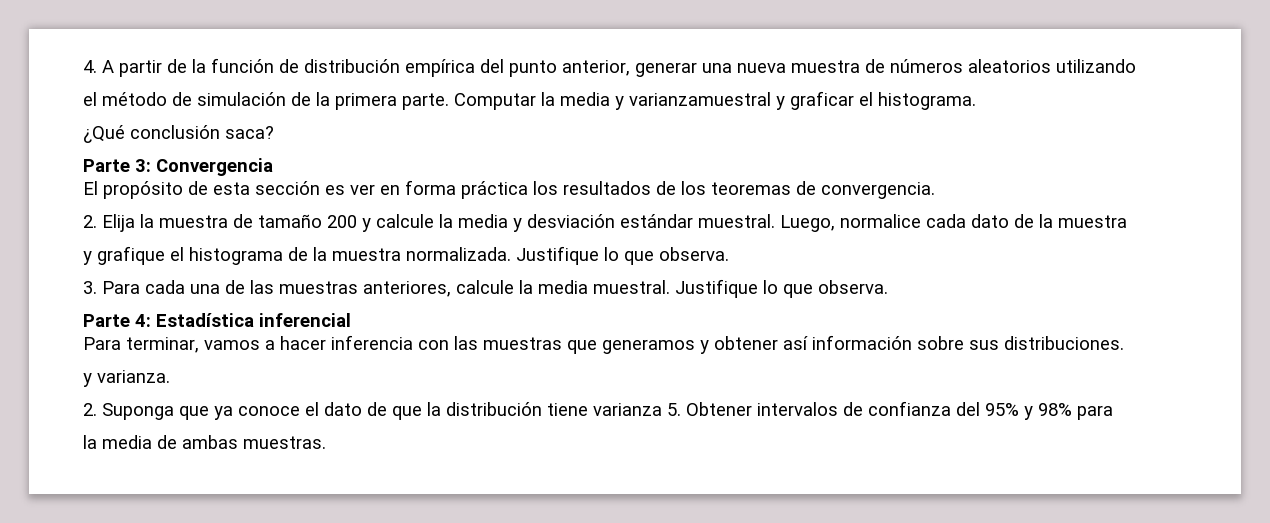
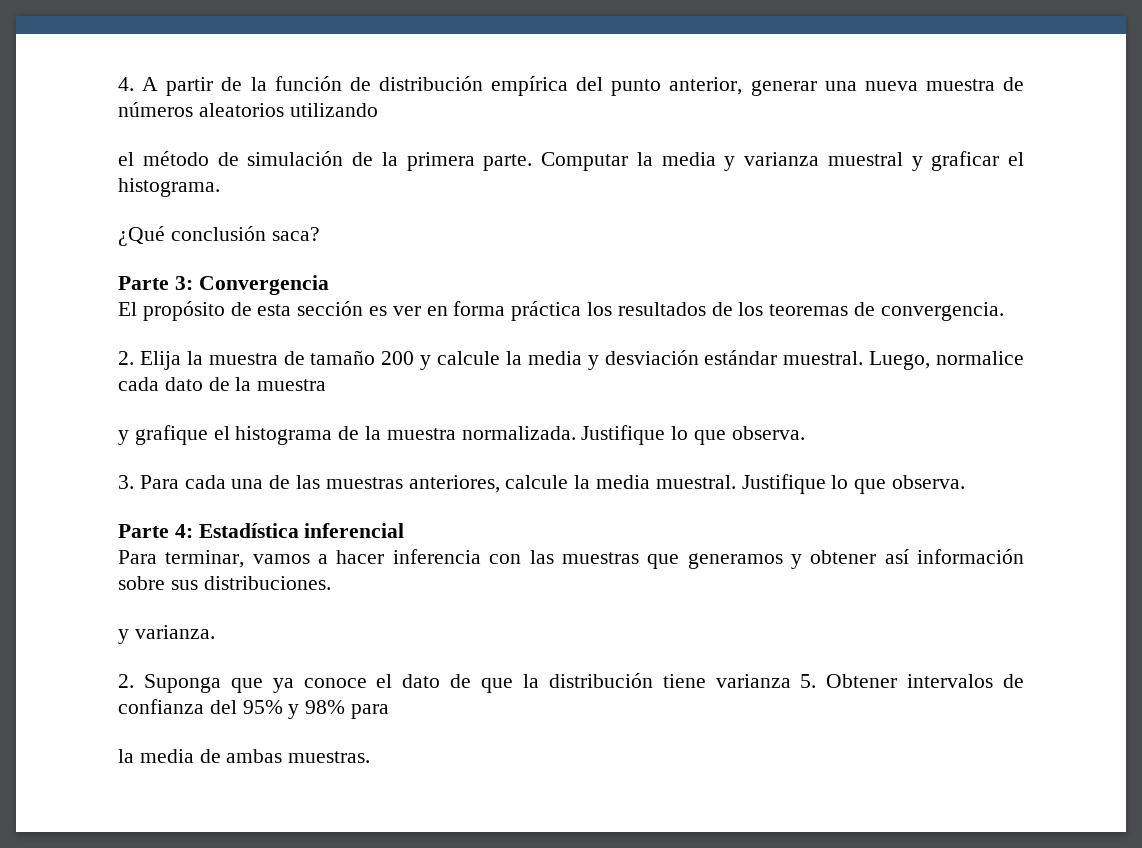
- Computar la media y varianzamuestral y graficar el histograma.
+ Computar la media y varianza muestral y graficar el histograma.

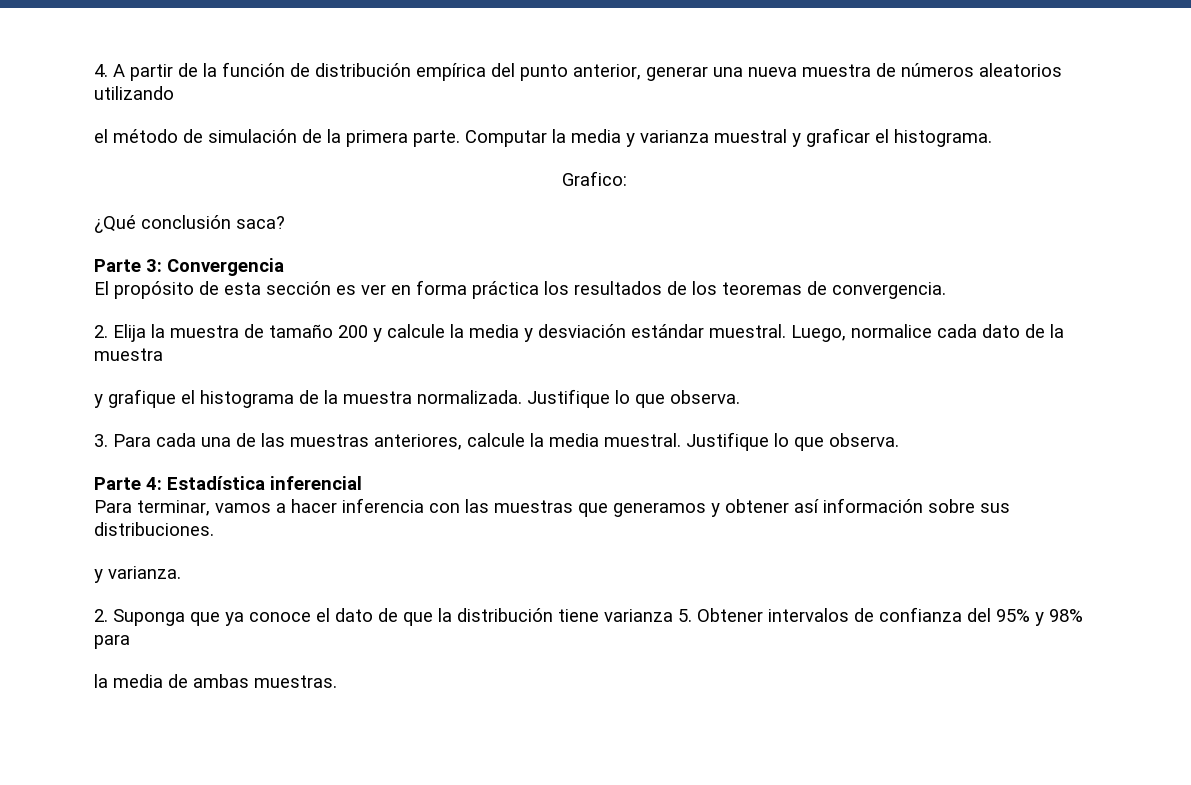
+ Grafico:

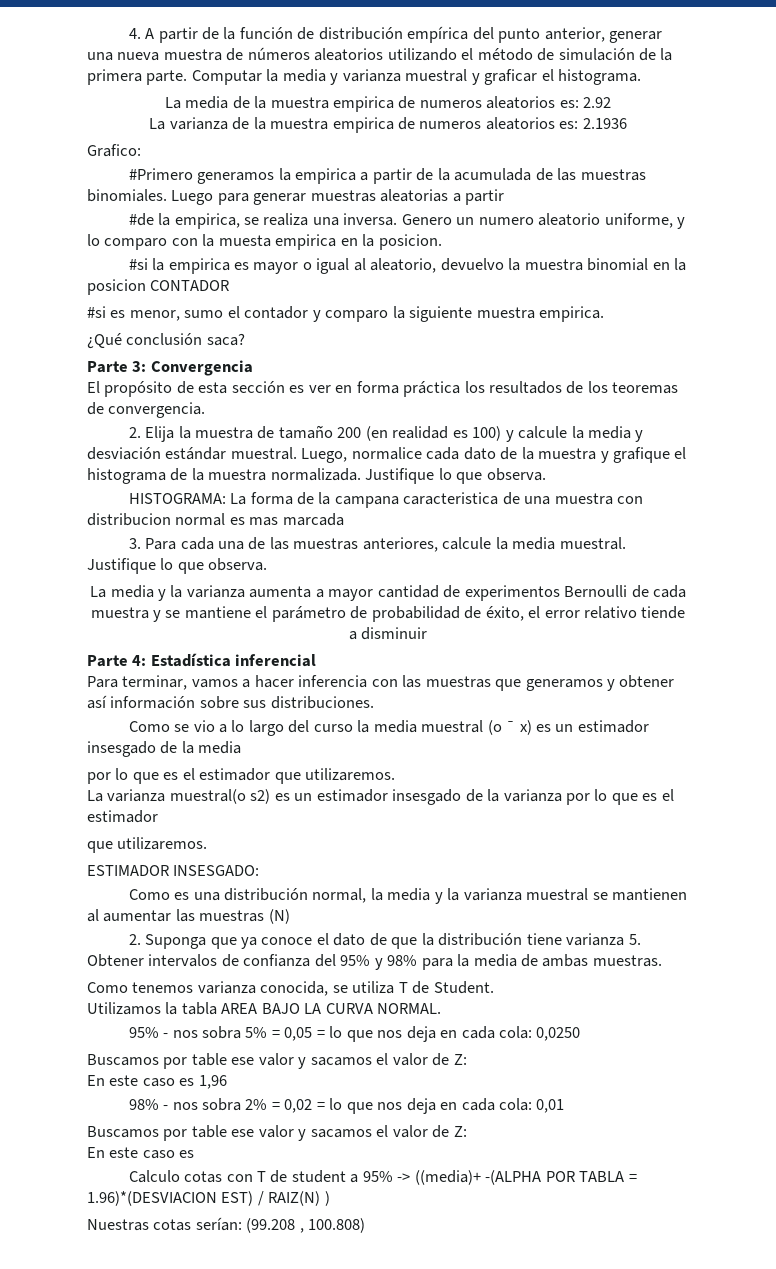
- 4. A partir de la función de distribución empírica del punto anterior, generar una nueva muestra de números aleatorios utilizando
- el método de simulación de la primera parte.
+ 4. A partir de la función de distribución empírica del punto anterior, generar una nueva muestra de números aleatorios utilizando el método de simulación de la primera parte.
+ La media de la muestra empirica de numeros aleatorios es: 2.92
+ La varianza de la muestra empirica de numeros aleatorios es: 2.1936
  Grafico:
+ #Primero generamos la empirica a partir de la acumulada de las muestras binomiales. Luego para generar muestras aleatorias a partir
+ #de la empirica, se realiza una inversa. Genero un numero aleatorio uniforme, y lo comparo con la muesta empirica en la posicion.
+ #si la empirica es mayor o igual al aleatorio, devuelvo la muestra binomial en la posicion CONTADOR
+ #si es menor, sumo el contador y comparo la siguiente muestra empirica.
- 2. Elija la muestra de tamaño 200 y calcule la media y desviación estándar muestral.
+ 2. Elija la muestra de tamaño 200 (en realidad es 100) y calcule la media y desviación estándar muestral.
- Luego, normalice cada dato de la muestra
- y grafique el histograma de la muestra normalizada.
+ Luego, normalice cada dato de la muestra y grafique el histograma de la muestra normalizada.
+ HISTOGRAMA: La forma de la campana caracteristica de una muestra con distribucion normal es mas marcada
+ La media y la varianza aumenta a mayor cantidad de experimentos Bernoulli de cada muestra y se mantiene el parámetro de probabilidad de éxito, el error relativo tiende a disminuir
- y varianza.
+ Como se vio a lo largo del curso la media muestral (o ¯ x) es un estimador insesgado de la media
+ por lo que es el estimador que utilizaremos.
+ La varianza muestral(o s2) es un estimador insesgado de la varianza por lo que es el estimador
+ que utilizaremos.
+ ESTIMADOR INSESGADO:
+ Como es una distribución normal, la media y la varianza muestral se mantienen al aumentar las muestras (N)
- 2. Suponga que ya conoce el dato de que la distribución tiene varianza 5. Obtener intervalos de confianza del 95% y 98% para
- la media de ambas muestras.
+ 2. Suponga que ya conoce el dato de que la distribución tiene varianza 5. Obtener intervalos de confianza del 95% y 98% para la media de ambas muestras.
+ Como tenemos varianza conocida, se utiliza T de Student.
+ Utilizamos la tabla AREA BAJO LA CURVA NORMAL.
+ 95% - nos sobra 5% = 0,05 = lo que nos deja en cada cola: 0,0250
+ Buscamos por table ese valor y sacamos el valor de Z:
+ En este caso es 1,96
+ 98% - nos sobra 2% = 0,02 = lo que nos deja en cada cola: 0,01
+ Buscamos por table ese valor y sacamos el valor de Z:
+ En este caso es
+ Calculo cotas con T de student a 95% -> ((media)+ -(ALPHA POR TABLA = 1.96)*(DESVIACION EST) / RAIZ(N) )
+ Nuestras cotas serían: (99.208 , 100.808)

